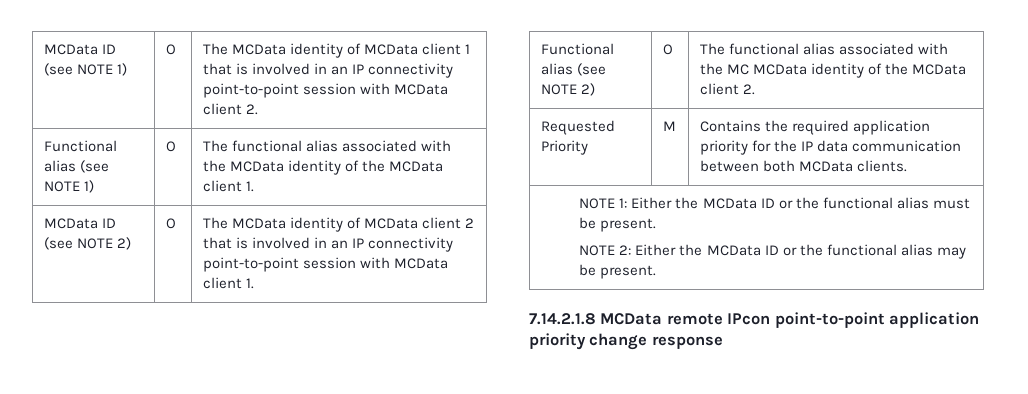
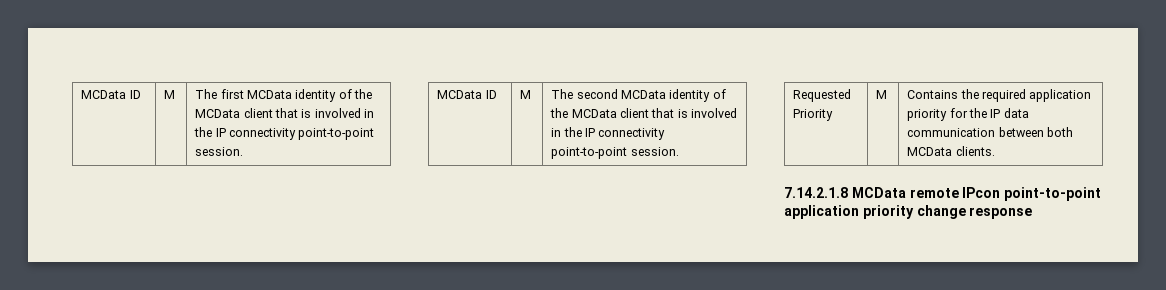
- MCData ID (see NOTE 1) | O | The MCData identity of MCData client 1 that is involved in an IP connectivity point-to-point session with MCData client 2.
- Functional alias (see NOTE 1) | O | The functional alias associated with the MCData identity of the MCData client 1.
- MCData ID (see NOTE 2) | O | The MCData identity of MCData client 2 that is involved in an IP connectivity point-to-point session with MCData client 1.
- Functional alias (see NOTE 2) | O | The functional alias associated with the MC MCData identity of the MCData client 2.
+ MCData ID | M | The first MCData identity of the MCData client that is involved in the IP connectivity point-to-point session.
+ MCData ID | M | The second MCData identity of the MCData client that is involved in the IP connectivity point-to-point session.
- NOTE 1: Either the MCData ID or the functional alias must be present.
- NOTE 2: Either the MCData ID or the functional alias may be present.

